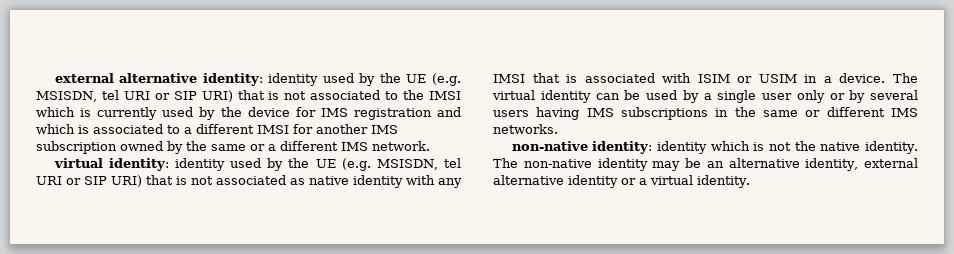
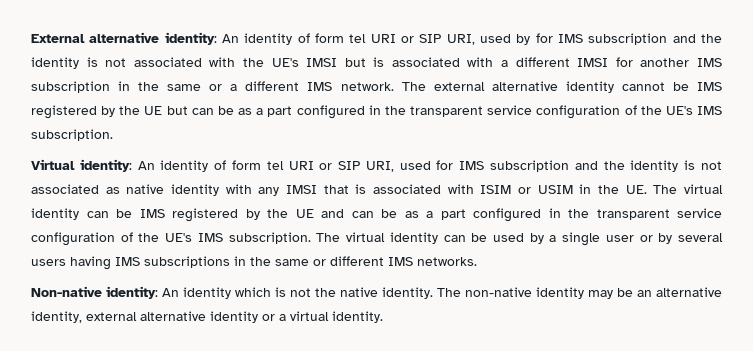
- external alternative identity: identity used by the UE (e.g. MSISDN, tel URI or SIP URI) that is not associated to the IMSI which is currently used by the device for IMS registration and which is associated to a different IMSI for another IMS subscription owned by the same or a different IMS network.
- virtual identity: identity used by the UE (e.g. MSISDN, tel URI or SIP URI) that is not associated as native identity with any IMSI that is associated with ISIM or USIM in a device.
+ External alternative identity: An identity of form tel URI or SIP URI, used by for IMS subscription and the identity is not associated with the UE's IMSI but is associated with a different IMSI for another IMS subscription in the same or a different IMS network. The external alternative identity cannot be IMS registered by the UE but can be as a part configured in the transparent service configuration of the UE's IMS subscription.
+ Virtual identity: An identity of form tel URI or SIP URI, used for IMS subscription and the identity is not associated as native identity with any IMSI that is associated with ISIM or USIM in the UE. The virtual identity can be IMS registered by the UE and can be as a part configured in the transparent service configuration of the UE's IMS subscription.
- The virtual identity can be used by a single user only or by several users having IMS subscriptions in the same or different IMS networks.
+ The virtual identity can be used by a single user or by several users having IMS subscriptions in the same or different IMS networks.
- non-native identity: identity which is not the native identity.
+ Non-native identity: An identity which is not the native identity.

